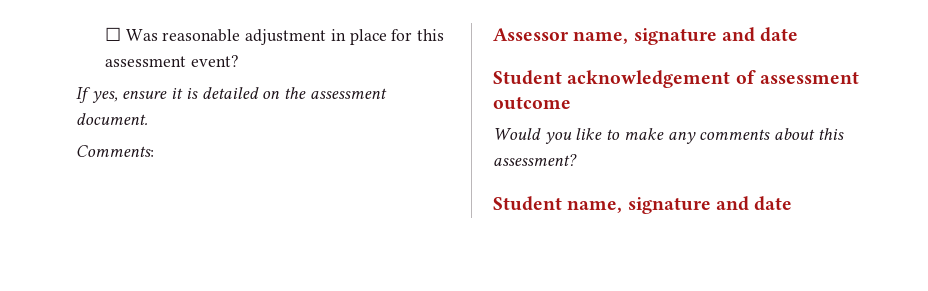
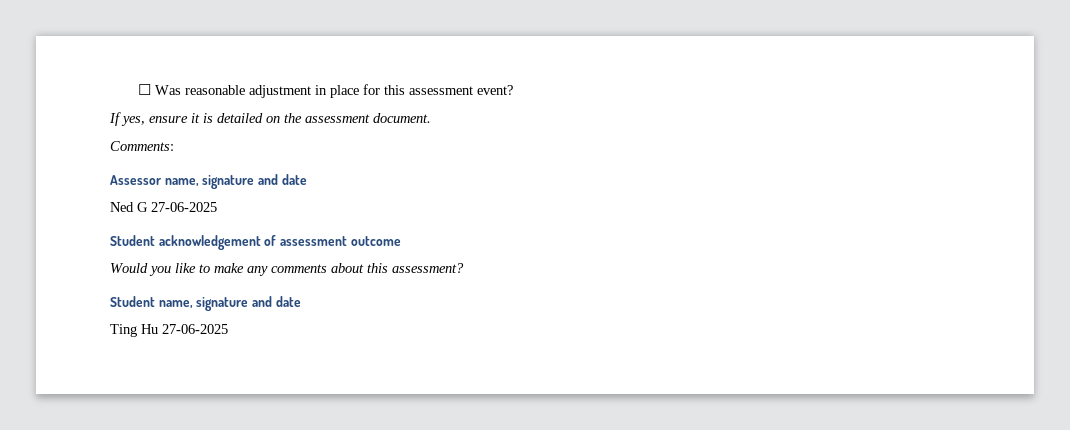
+ Ned G 27-06-2025
+ Ting Hu 27-06-2025

